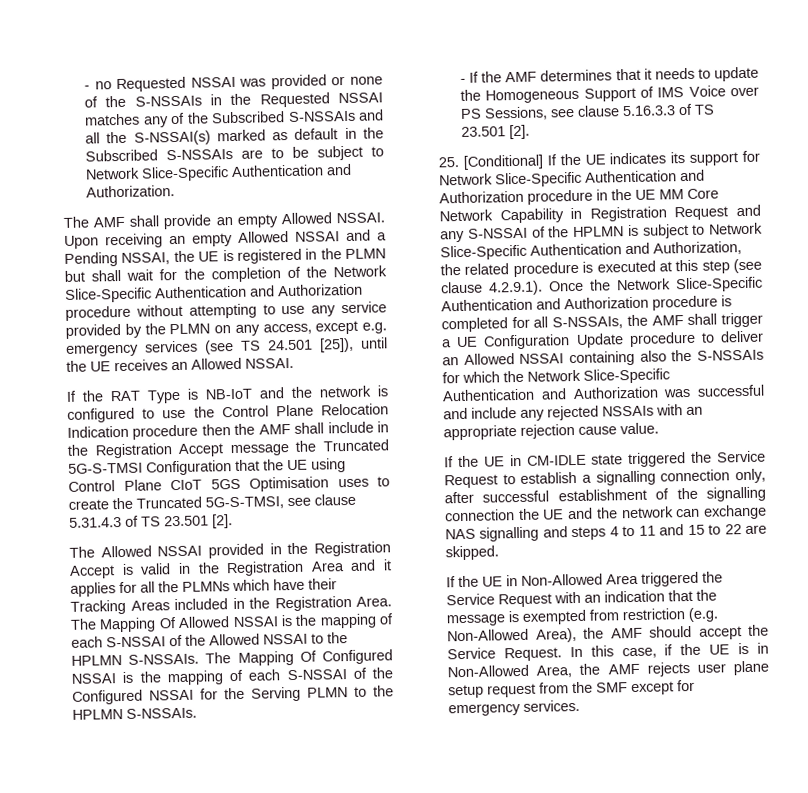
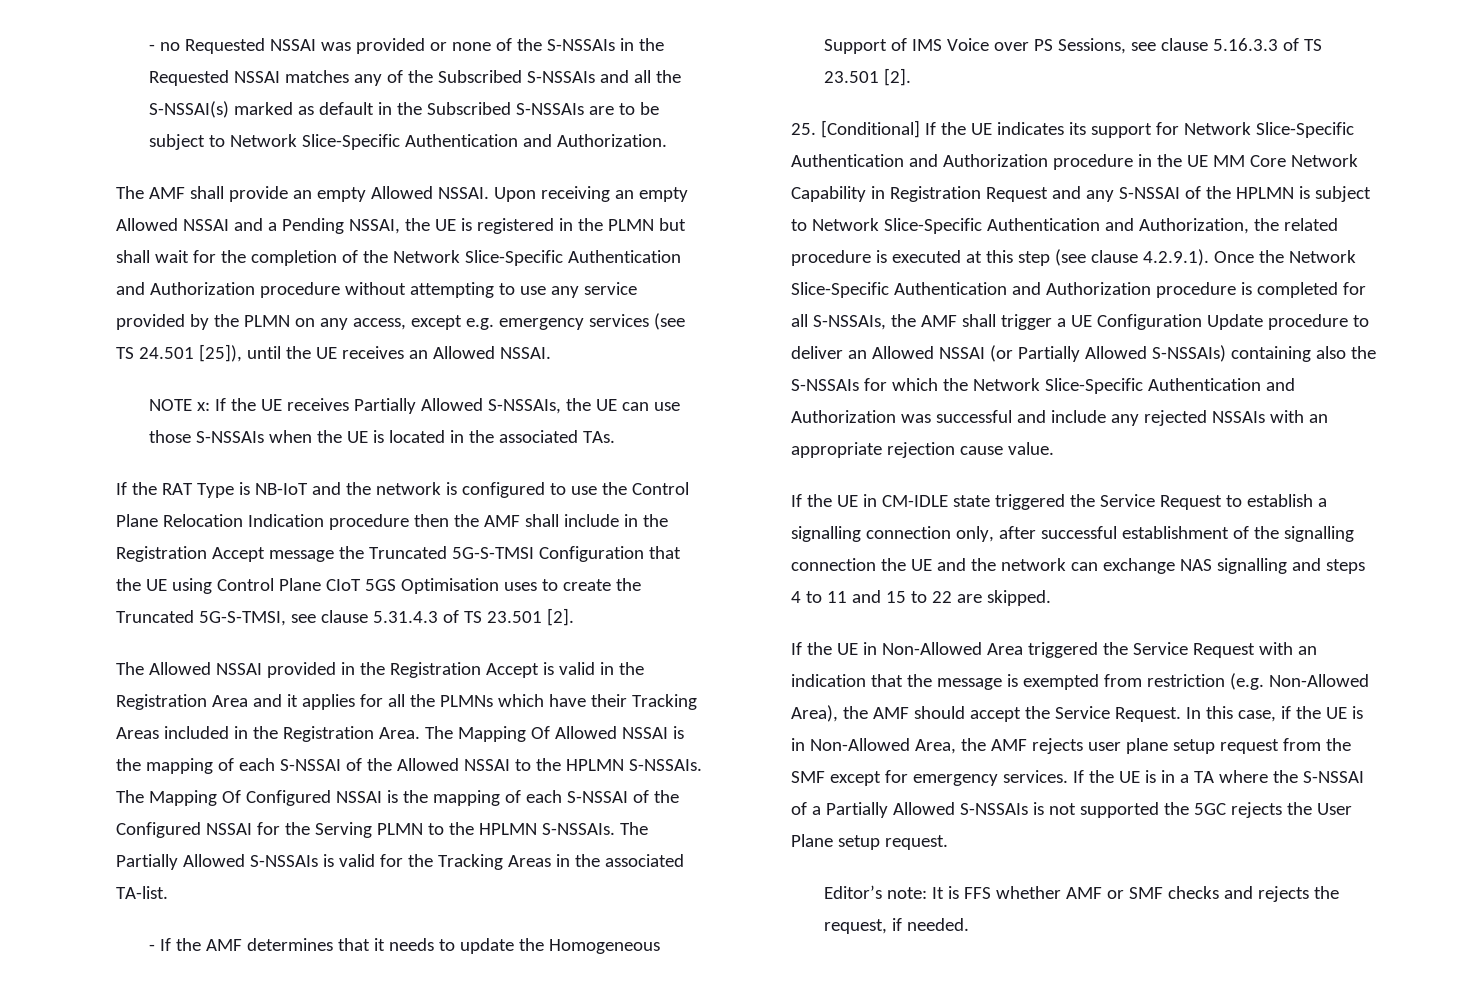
+ NOTE x: If the UE receives Partially Allowed S-NSSAIs, the UE can use those S-NSSAIs when the UE is located in the associated TAs.
+ The Partially Allowed S-NSSAIs is valid for the Tracking Areas in the associated TA-list.
- 25. [Conditional] If the UE indicates its support for Network Slice-Specific Authentication and Authorization procedure in the UE MM Core Network Capability in Registration Request and any S-NSSAI of the HPLMN is subject to Network Slice-Specific Authentication and Authorization, the related procedure is executed at this step (see clause 4.2.9.1). Once the Network Slice-Specific Authentication and Authorization procedure is completed for all S-NSSAIs, the AMF shall trigger a UE Configuration Update procedure to deliver an Allowed NSSAI containing also the S-NSSAIs for which the Network Slice-Specific Authentication and Authorization was successful and include any rejected NSSAIs with an appropriate rejection cause value.
+ 25. [Conditional] If the UE indicates its support for Network Slice-Specific Authentication and Authorization procedure in the UE MM Core Network Capability in Registration Request and any S-NSSAI of the HPLMN is subject to Network Slice-Specific Authentication and Authorization, the related procedure is executed at this step (see clause 4.2.9.1). Once the Network Slice-Specific Authentication and Authorization procedure is completed for all S-NSSAIs, the AMF shall trigger a UE Configuration Update procedure to deliver an Allowed NSSAI (or Partially Allowed S-NSSAIs) containing also the S-NSSAIs for which the Network Slice-Specific Authentication and Authorization was successful and include any rejected NSSAIs with an appropriate rejection cause value.
+ If the UE is in a TA where the S-NSSAI of a Partially Allowed S-NSSAIs is not supported the 5GC rejects the User Plane setup request.
+ Editor’s note: It is FFS whether AMF or SMF checks and rejects the request, if needed.

